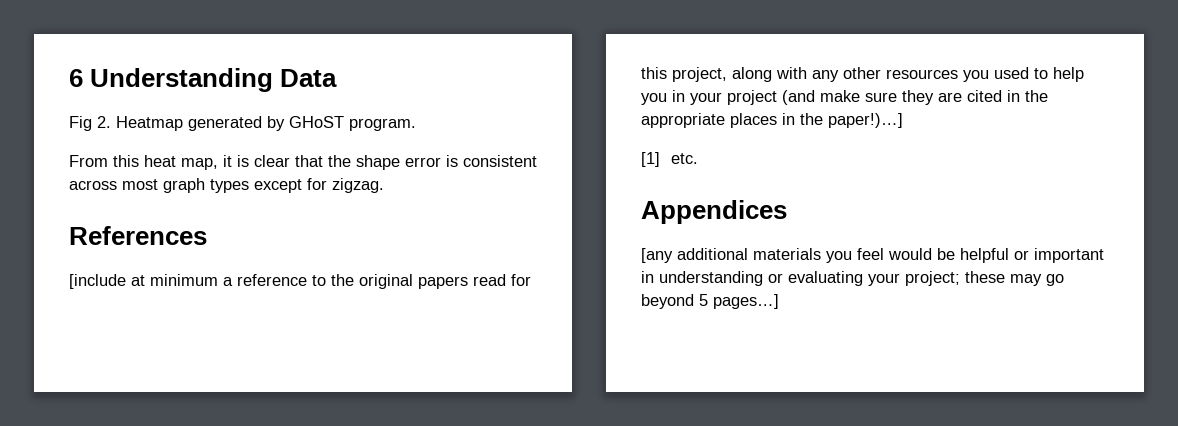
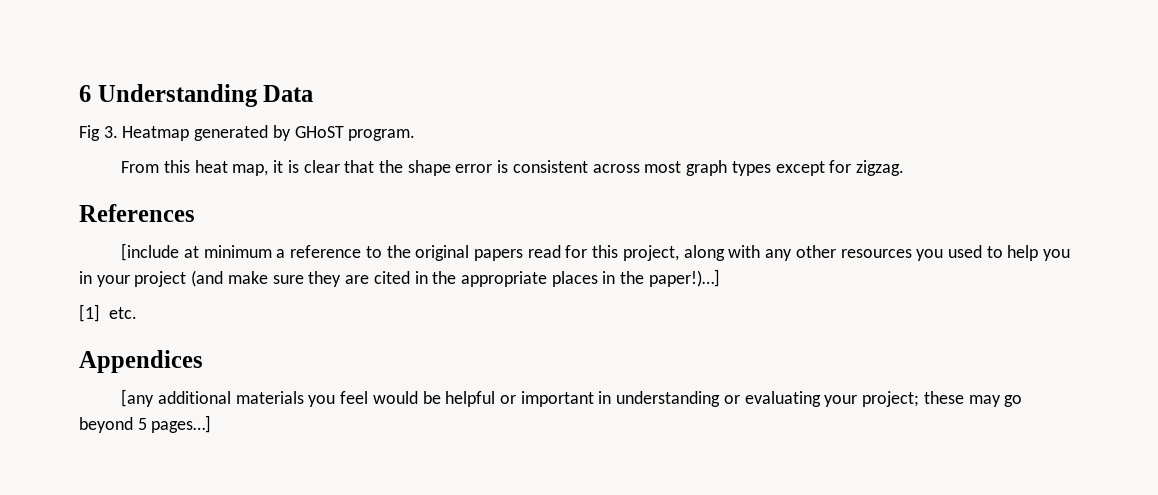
- Fig 2. Heatmap generated by GHoST program.
+ Fig 3. Heatmap generated by GHoST program.

